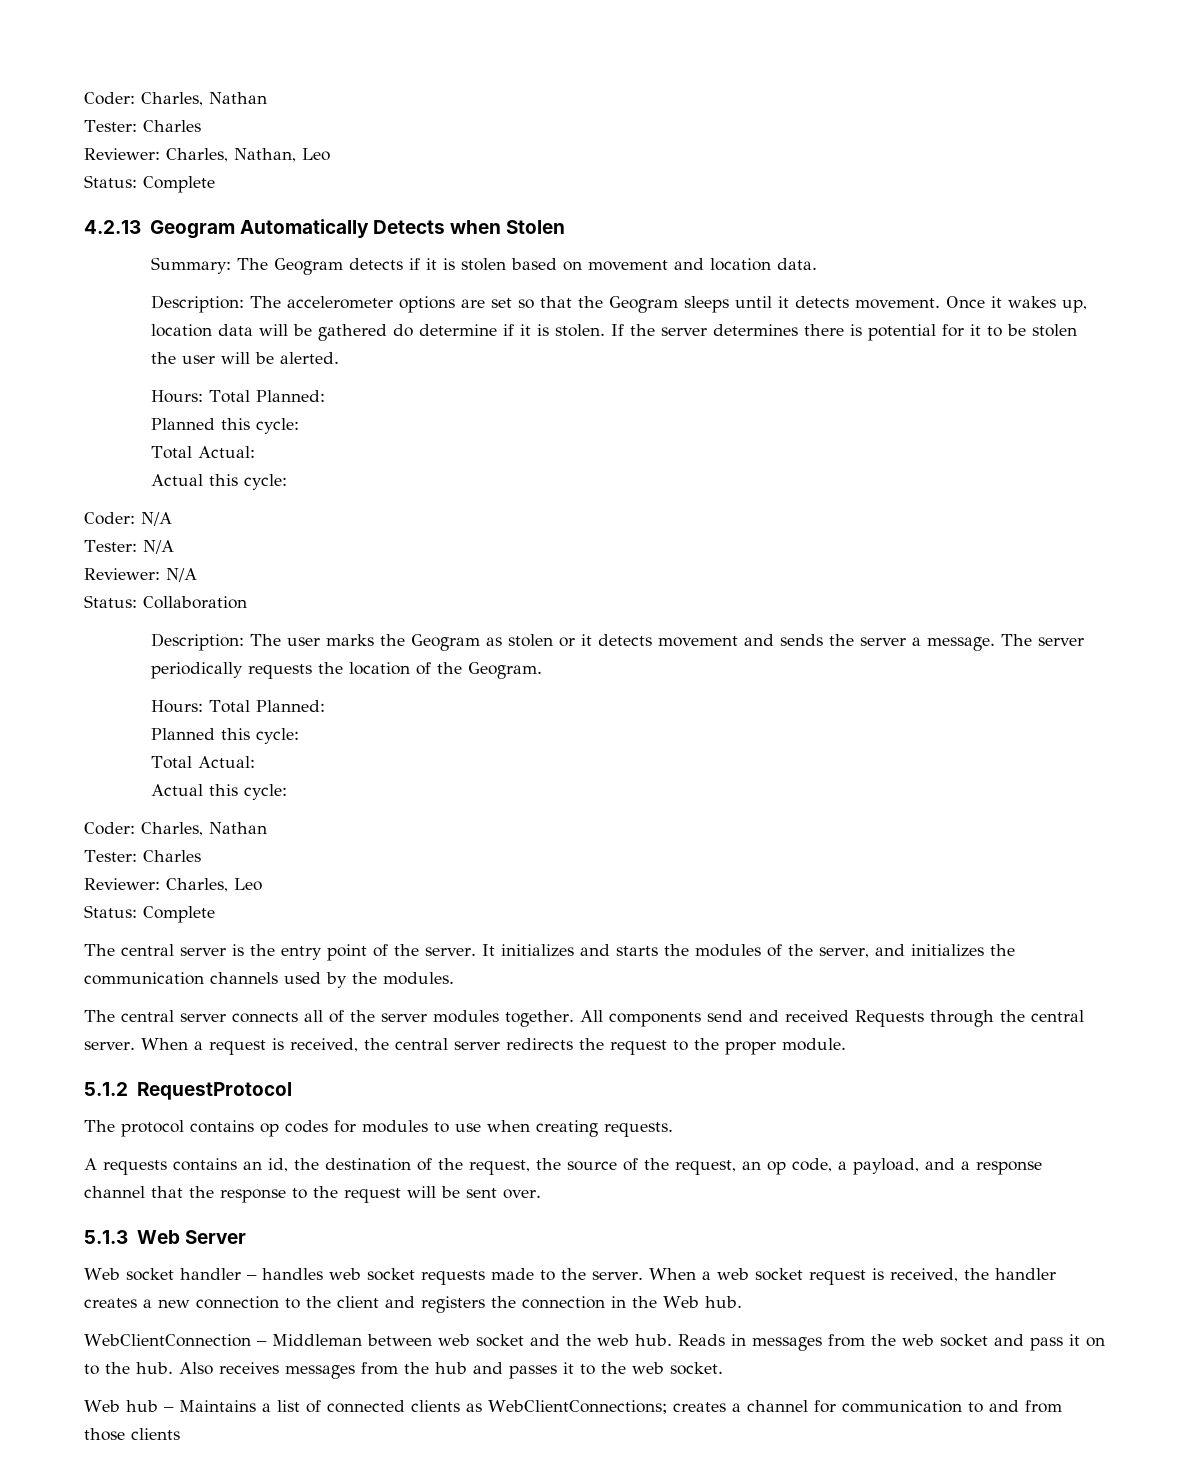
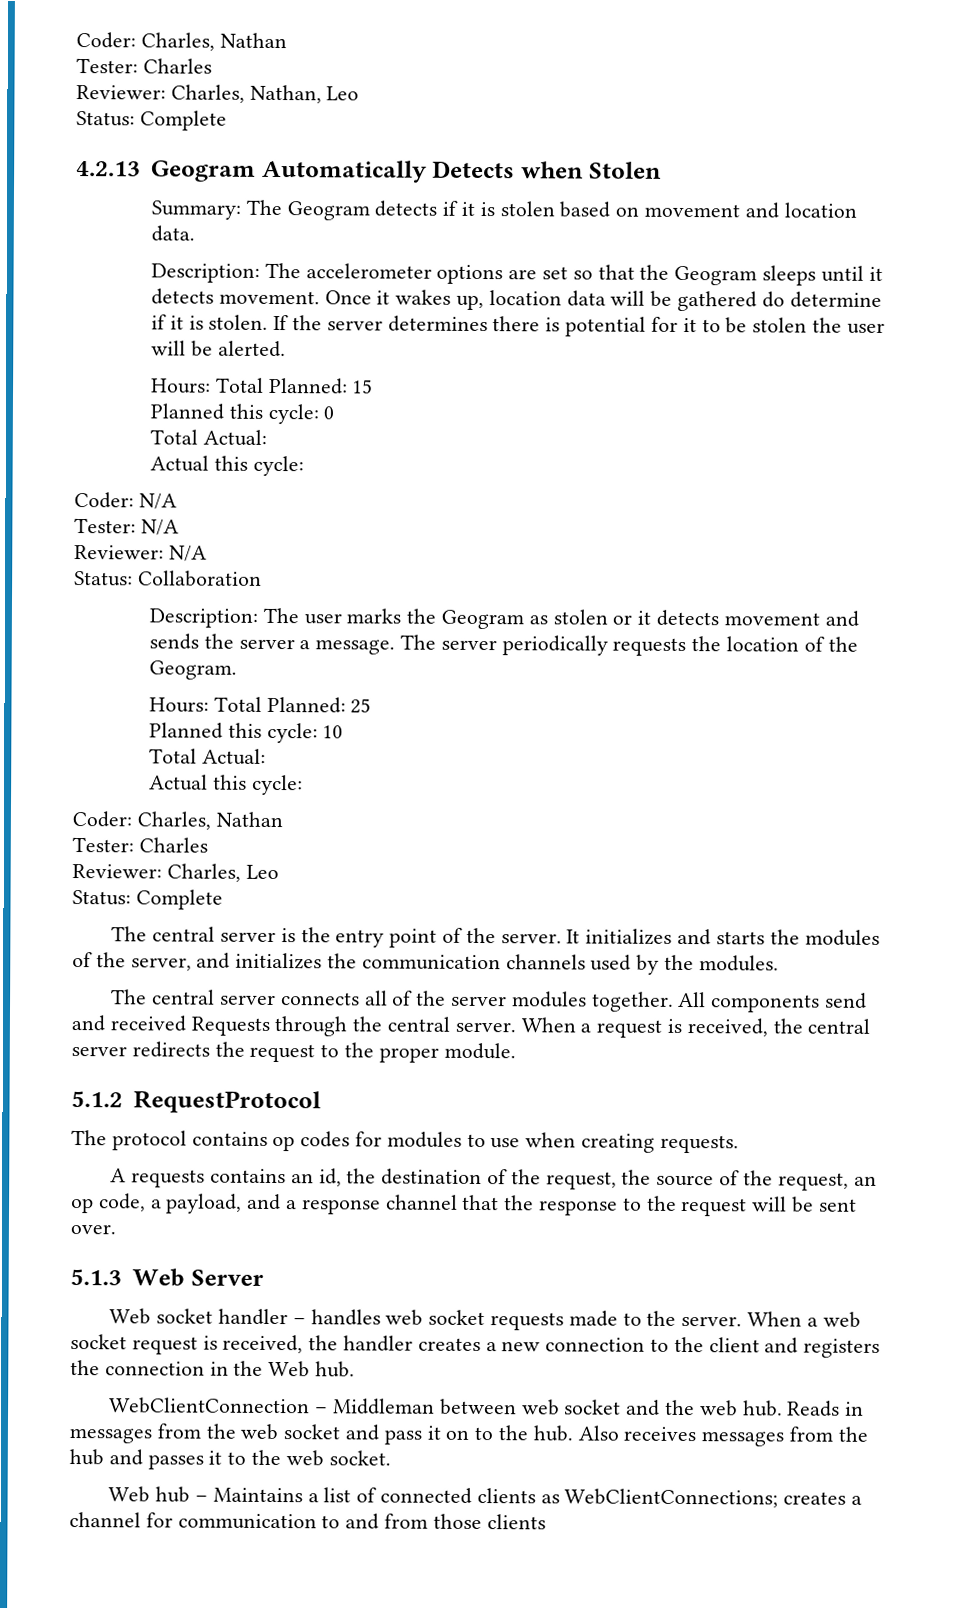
  If the server determines there is potential for it to be stolen the user will be alerted.
- Hours: Total Planned:
- Planned this cycle:
+ Hours: Total Planned: 15
+ Planned this cycle: 0
  The server periodically requests the location of the Geogram.
- Hours: Total Planned:
- Planned this cycle:
+ Hours: Total Planned: 25
+ Planned this cycle: 10

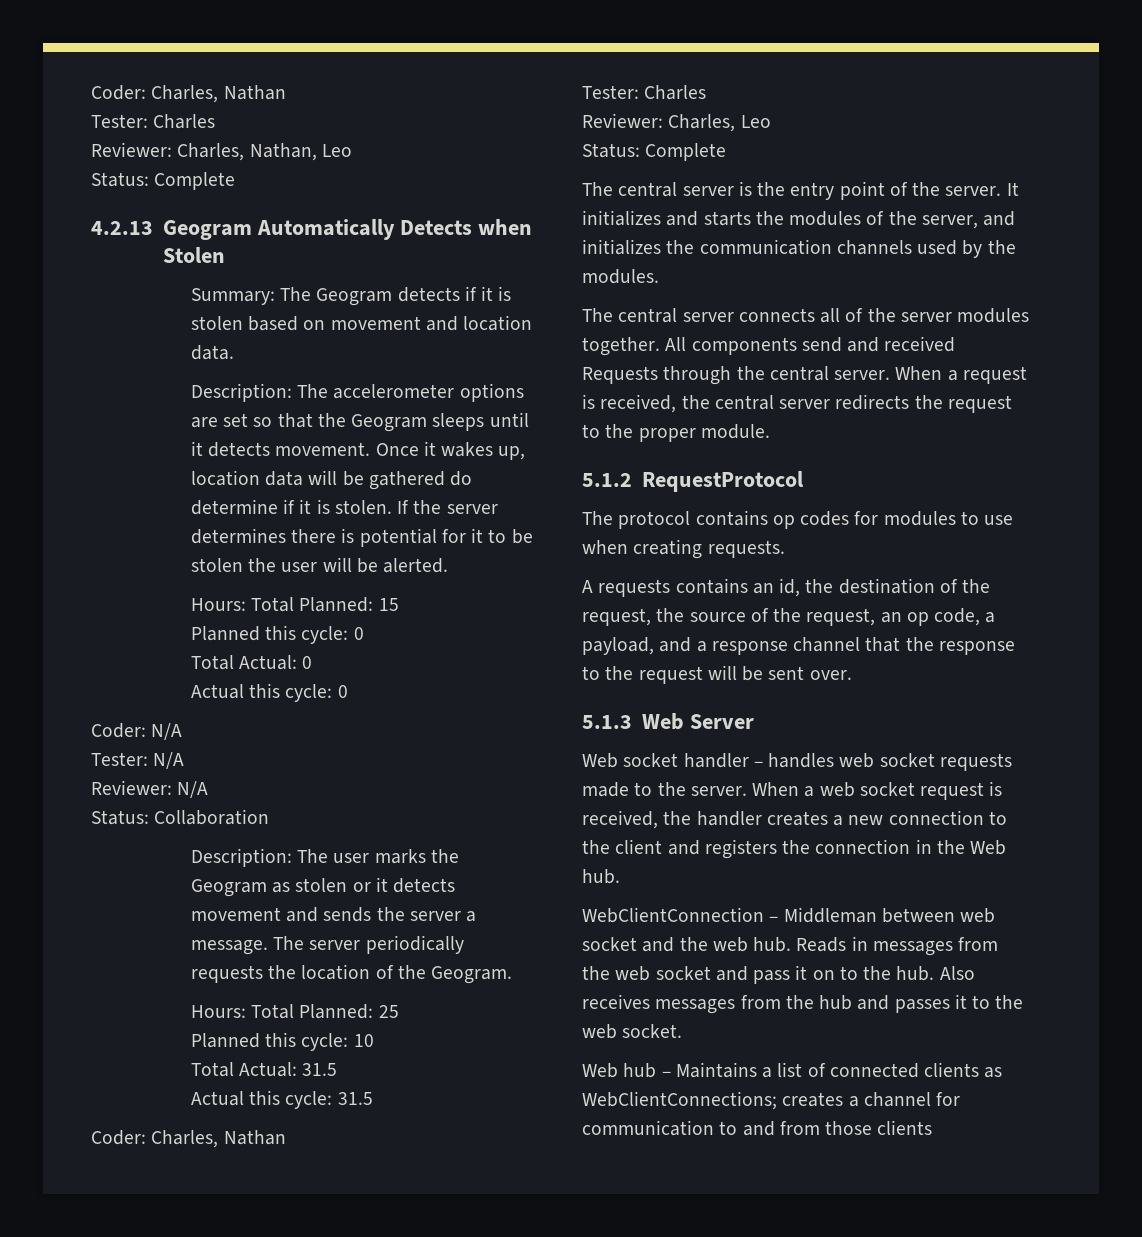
  Planned this cycle: 0
- Total Actual:
- Actual this cycle:
+ Total Actual: 0
+ Actual this cycle: 0
  Planned this cycle: 10
- Total Actual:
- Actual this cycle:
+ Total Actual: 31.5
+ Actual this cycle: 31.5

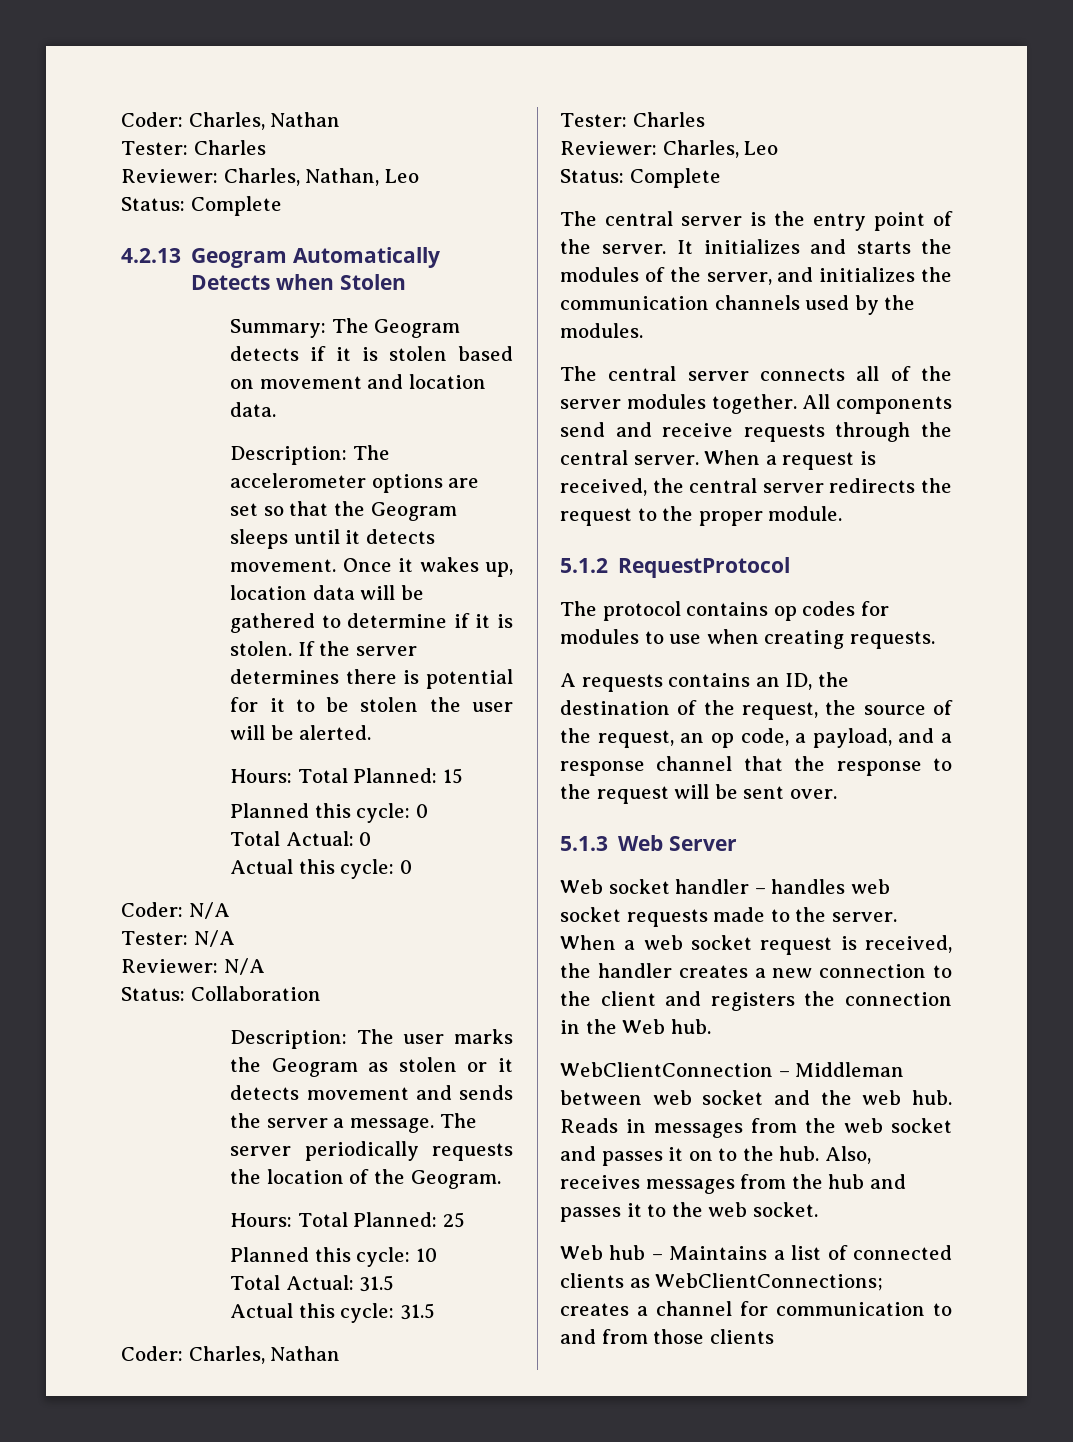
- Once it wakes up, location data will be gathered do determine if it is stolen.
+ Once it wakes up, location data will be gathered to determine if it is stolen.
- All components send and received Requests through the central server.
+ All components send and receive requests through the central server.
- A requests contains an id, the destination of the request, the source of the request, an op code, a payload, and a response channel that the response to the request will be sent over.
+ A requests contains an ID, the destination of the request, the source of the request, an op code, a payload, and a response channel that the response to the request will be sent over.
- Reads in messages from the web socket and pass it on to the hub.
+ Reads in messages from the web socket and passes it on to the hub.
- Also receives messages from the hub and passes it to the web socket.
+ Also, receives messages from the hub and passes it to the web socket.

